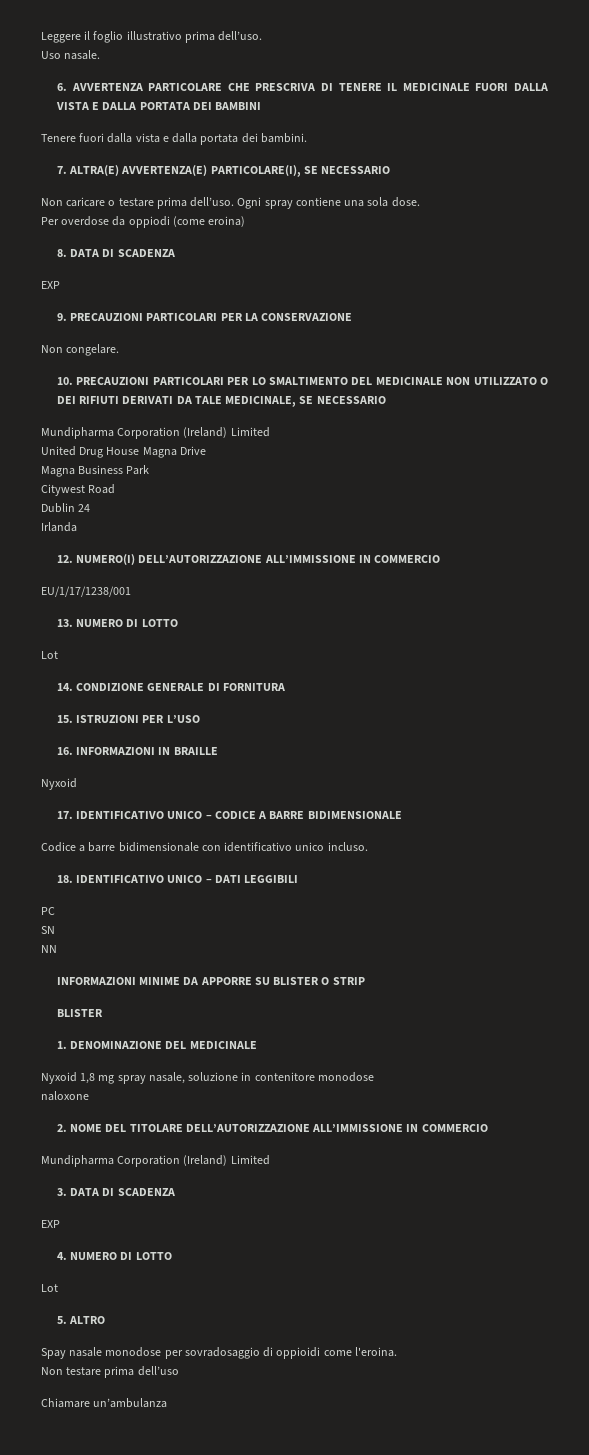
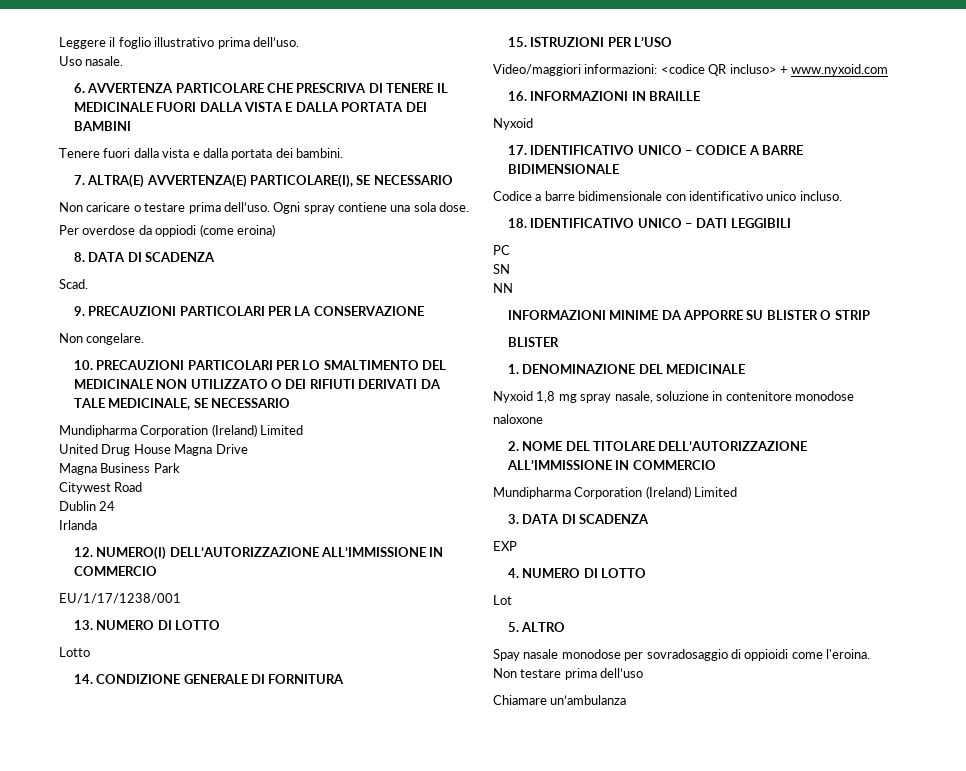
  8. DATA DI SCADENZA
- EXP
+ Scad.
  13. NUMERO DI LOTTO
- Lot
+ Lotto
+ Video/maggiori informazioni: <codice QR incluso> + www.nyxoid.com

